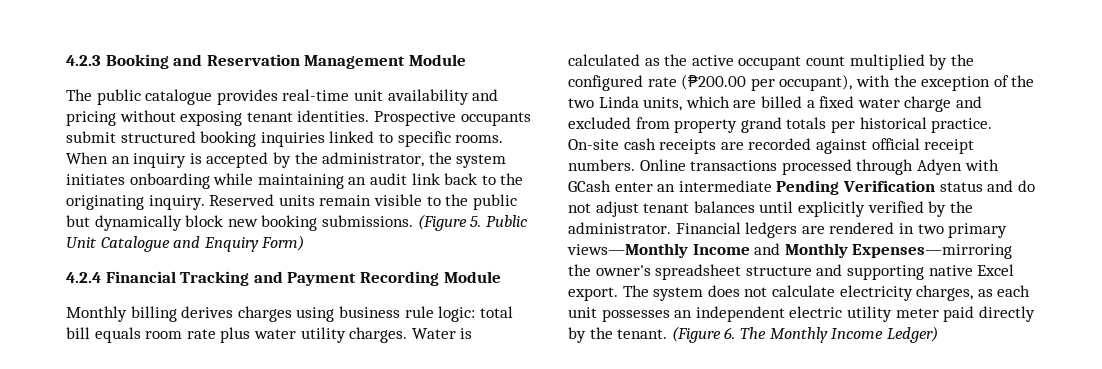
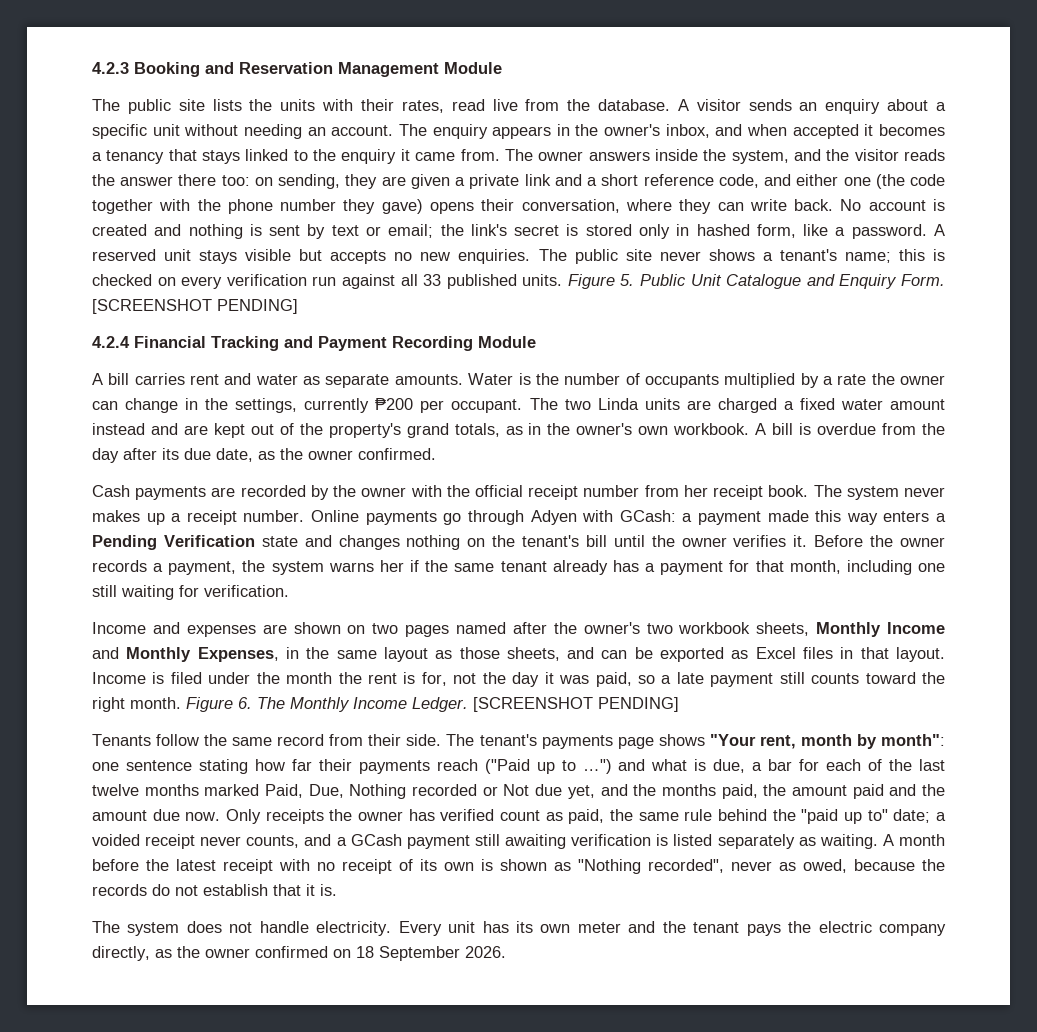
- The public catalogue provides real-time unit availability and pricing without exposing tenant identities. Prospective occupants submit structured booking inquiries linked to specific rooms. When an inquiry is accepted by the administrator, the system initiates onboarding while maintaining an audit link back to the originating inquiry. Reserved units remain visible to the public but dynamically block new booking submissions. (Figure 5. Public Unit Catalogue and Enquiry Form)
+ The public site lists the units with their rates, read live from the database. A visitor sends an enquiry about a specific unit without needing an account. The enquiry appears in the owner's inbox, and when accepted it becomes a tenancy that stays linked to the enquiry it came from. The owner answers inside the system, and the visitor reads the answer there too: on sending, they are given a private link and a short reference code, and either one (the code together with the phone number they gave) opens their conversation, where they can write back. No account is created and nothing is sent by text or email; the link's secret is stored only in hashed form, like a password. A reserved unit stays visible but accepts no new enquiries. The public site never shows a tenant's name; this is checked on every verification run against all 33 published units. Figure 5. Public Unit Catalogue and Enquiry Form. [SCREENSHOT PENDING]
- Monthly billing derives charges using business rule logic: total bill equals room rate plus water utility charges. Water is calculated as the active occupant count multiplied by the configured rate (₱200.00 per occupant), with the exception of the two Linda units, which are billed a fixed water charge and excluded from property grand totals per historical practice. On-site cash receipts are recorded against official receipt numbers. Online transactions processed through Adyen with GCash enter an intermediate Pending Verification status and do not adjust tenant balances until explicitly verified by the administrator. Financial ledgers are rendered in two primary views—Monthly Income and Monthly Expenses—mirroring the owner's spreadsheet structure and supporting native Excel export. The system does not calculate electricity charges, as each unit possesses an independent electric utility meter paid directly by the tenant. (Figure 6. The Monthly Income Ledger)
+ A bill carries rent and water as separate amounts. Water is the number of occupants multiplied by a rate the owner can change in the settings, currently ₱200 per occupant. The two Linda units are charged a fixed water amount instead and are kept out of the property's grand totals, as in the owner's own workbook. A bill is overdue from the day after its due date, as the owner confirmed.
+ Cash payments are recorded by the owner with the official receipt number from her receipt book. The system never makes up a receipt number. Online payments go through Adyen with GCash: a payment made this way enters a Pending Verification state and changes nothing on the tenant's bill until the owner verifies it. Before the owner records a payment, the system warns her if the same tenant already has a payment for that month, including one still waiting for verification.
+ Income and expenses are shown on two pages named after the owner's two workbook sheets, Monthly Income and Monthly Expenses, in the same layout as those sheets, and can be exported as Excel files in that layout. Income is filed under the month the rent is for, not the day it was paid, so a late payment still counts toward the right month. Figure 6. The Monthly Income Ledger. [SCREENSHOT PENDING]
+ Tenants follow the same record from their side. The tenant's payments page shows "Your rent, month by month": one sentence stating how far their payments reach ("Paid up to …") and what is due, a bar for each of the last twelve months marked Paid, Due, Nothing recorded or Not due yet, and the months paid, the amount paid and the amount due now. Only receipts the owner has verified count as paid, the same rule behind the "paid up to" date; a voided receipt never counts, and a GCash payment still awaiting verification is listed separately as waiting. A month before the latest receipt with no receipt of its own is shown as "Nothing recorded", never as owed, because the records do not establish that it is.
+ The system does not handle electricity. Every unit has its own meter and the tenant pays the electric company directly, as the owner confirmed on 18 September 2026.

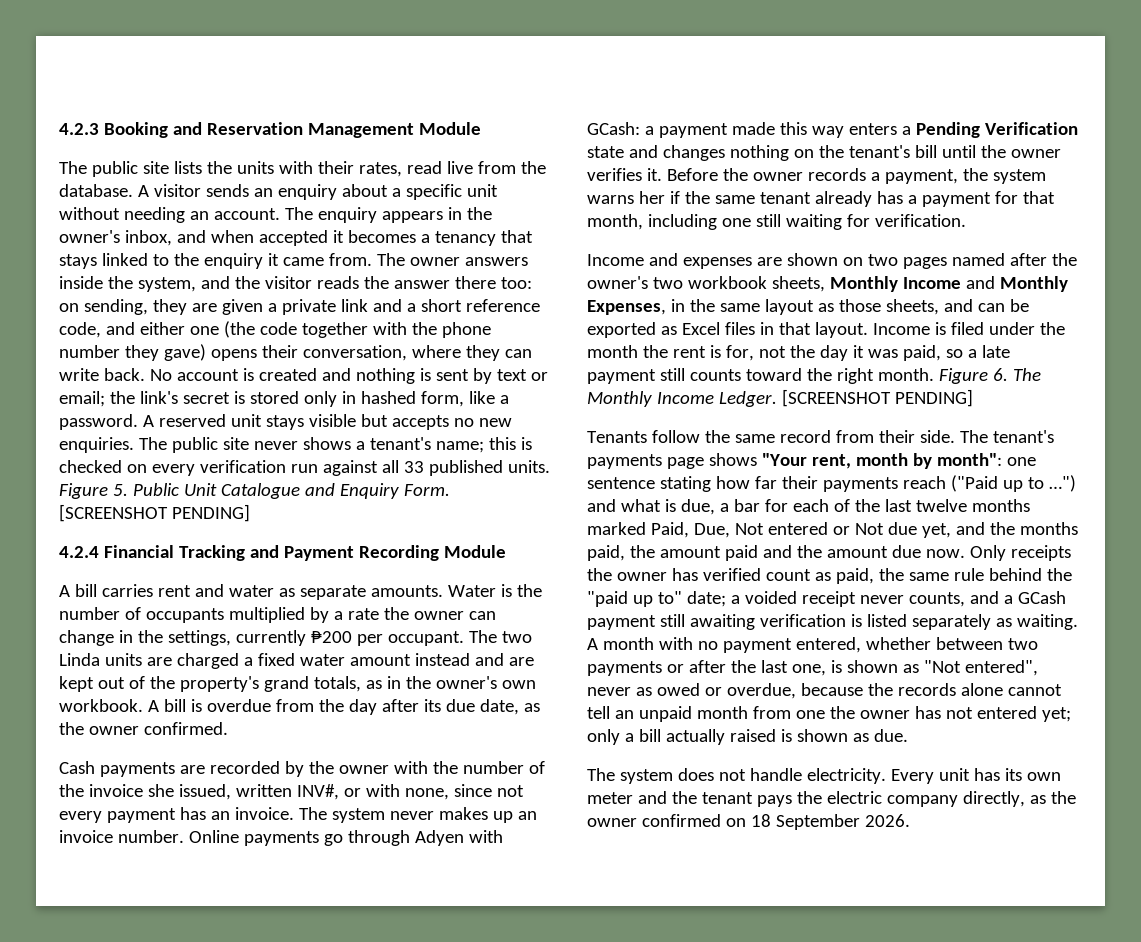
- Cash payments are recorded by the owner with the official receipt number from her receipt book.
+ Cash payments are recorded by the owner with the number of the invoice she issued, written INV#, or with none, since not every payment has an invoice.
- The system never makes up a receipt number.
+ The system never makes up an invoice number.
- The tenant's payments page shows "Your rent, month by month": one sentence stating how far their payments reach ("Paid up to …") and what is due, a bar for each of the last twelve months marked Paid, Due, Nothing recorded or Not due yet, and the months paid, the amount paid and the amount due now.
+ The tenant's payments page shows "Your rent, month by month": one sentence stating how far their payments reach ("Paid up to …") and what is due, a bar for each of the last twelve months marked Paid, Due, Not entered or Not due yet, and the months paid, the amount paid and the amount due now.
- A month before the latest receipt with no receipt of its own is shown as "Nothing recorded", never as owed, because the records do not establish that it is.
+ A month with no payment entered, whether between two payments or after the last one, is shown as "Not entered", never as owed or overdue, because the records alone cannot tell an unpaid month from one the owner has not entered yet; only a bill actually raised is shown as due.

